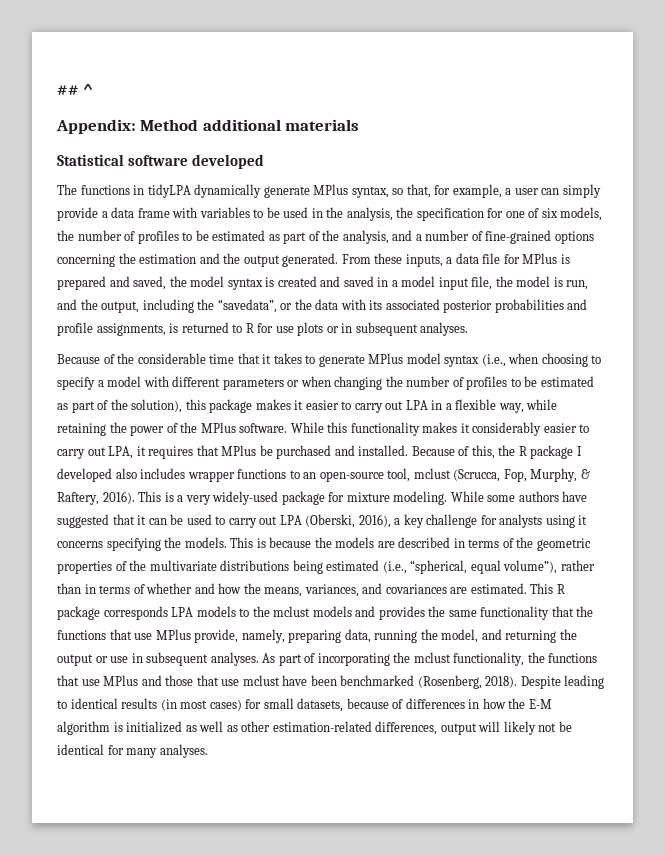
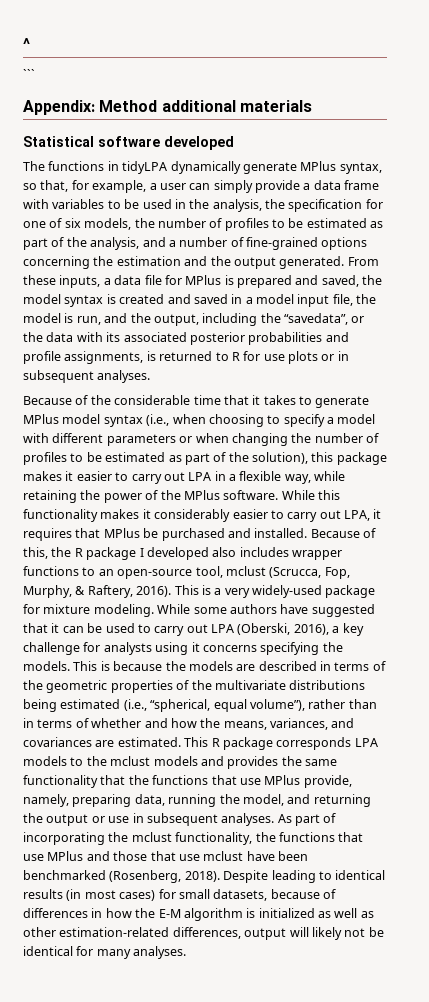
- ## ^
+ ^
+ ```

